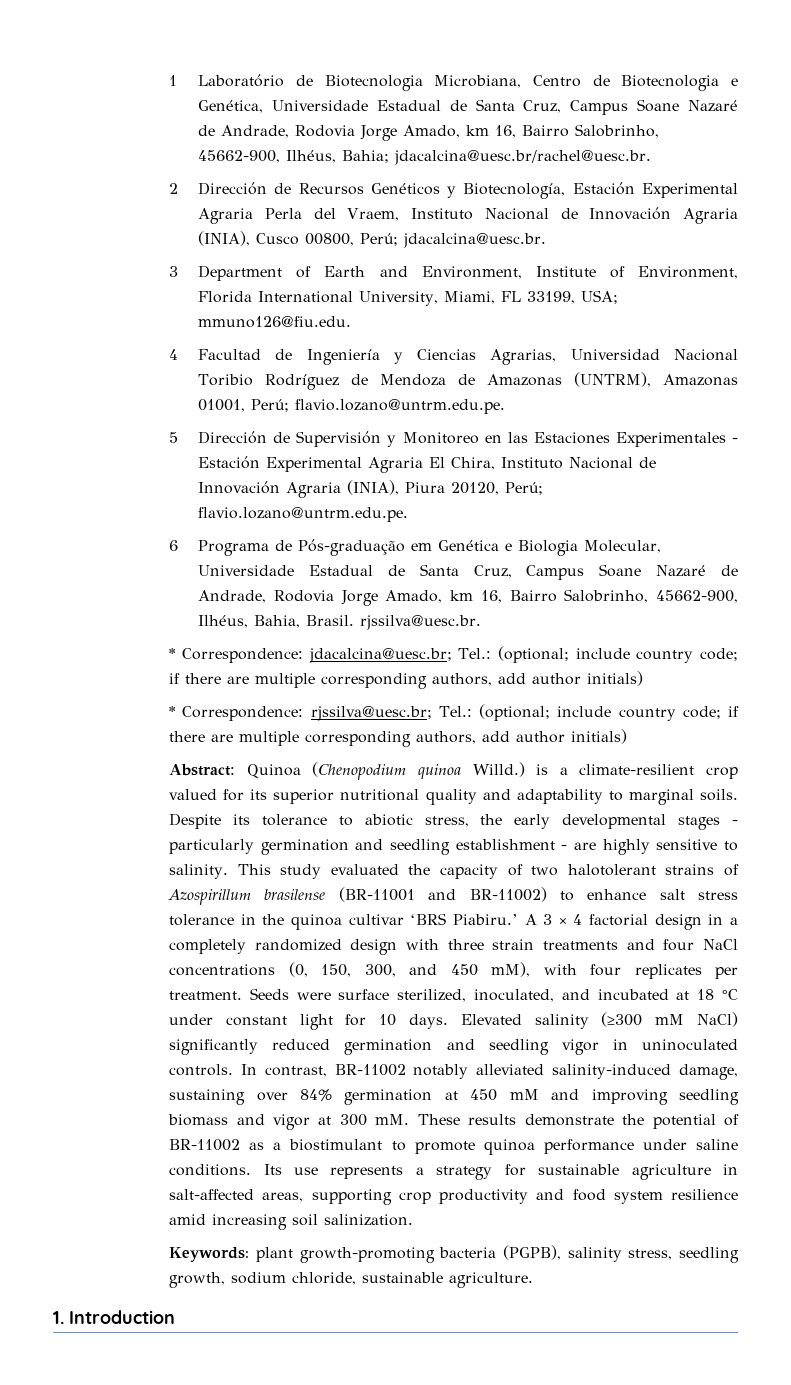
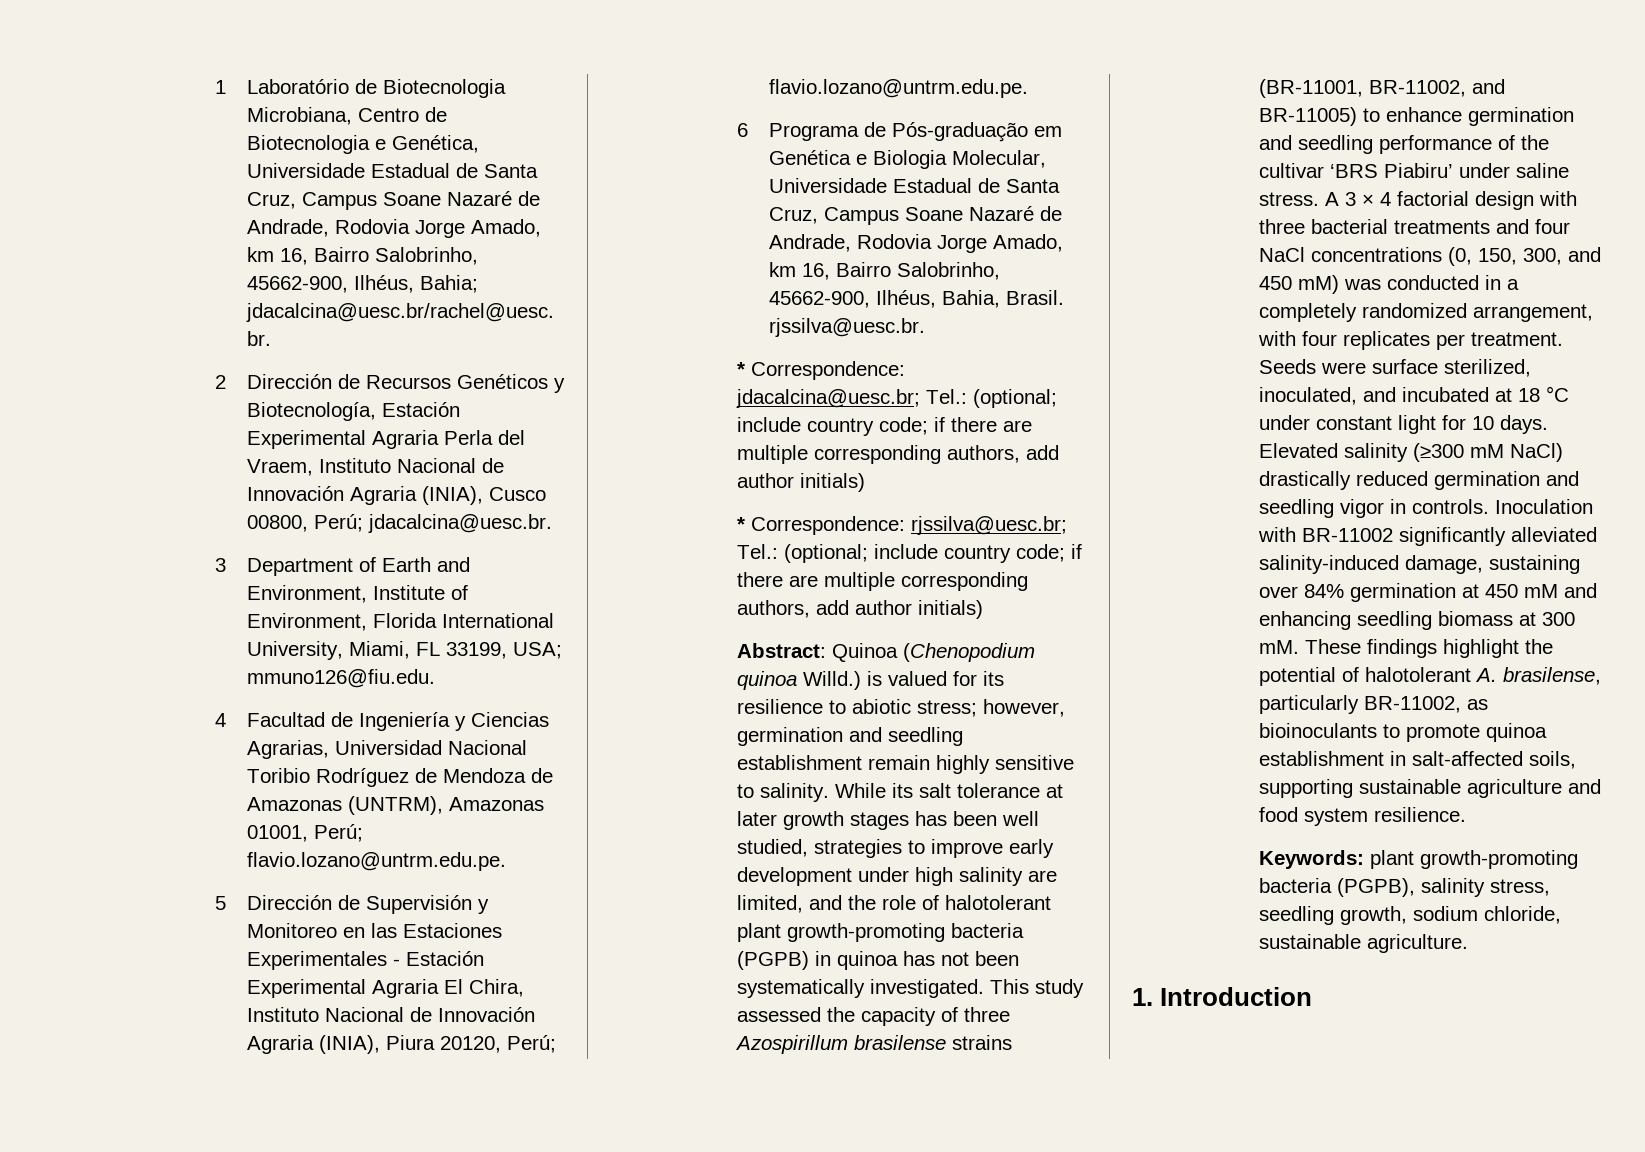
- Abstract: Quinoa (Chenopodium quinoa Willd.) is a climate-resilient crop valued for its superior nutritional quality and adaptability to marginal soils. Despite its tolerance to abiotic stress, the early developmental stages - particularly germination and seedling establishment - are highly sensitive to salinity.
+ Abstract: Quinoa (Chenopodium quinoa Willd.) is valued for its resilience to abiotic stress; however, germination and seedling establishment remain highly sensitive to salinity.
+ While its salt tolerance at later growth stages has been well studied, strategies to improve early development under high salinity are limited, and the role of halotolerant plant growth-promoting bacteria (PGPB) in quinoa has not been systematically investigated.
- This study evaluated the capacity of two halotolerant strains of Azospirillum brasilense (BR-11001 and BR-11002) to enhance salt stress tolerance in the quinoa cultivar ‘BRS Piabiru.’
+ This study assessed the capacity of three Azospirillum brasilense strains (BR-11001, BR-11002, and BR-11005) to enhance germination and seedling performance of the cultivar ‘BRS Piabiru’ under saline stress.
- A 3 × 4 factorial design in a completely randomized design with three strain treatments and four NaCl concentrations (0, 150, 300, and 450 mM), with four replicates per treatment.
+ A 3 × 4 factorial design with three bacterial treatments and four NaCl concentrations (0, 150, 300, and 450 mM) was conducted in a completely randomized arrangement, with four replicates per treatment.
- Elevated salinity (≥300 mM NaCl) significantly reduced germination and seedling vigor in uninoculated controls. In contrast, BR-11002 notably alleviated salinity-induced damage, sustaining over 84% germination at 450 mM and improving seedling biomass and vigor at 300 mM.
+ Elevated salinity (≥300 mM NaCl) drastically reduced germination and seedling vigor in controls. Inoculation with BR-11002 significantly alleviated salinity-induced damage, sustaining over 84% germination at 450 mM and enhancing seedling biomass at 300 mM.
- These results demonstrate the potential of BR-11002 as a biostimulant to promote quinoa performance under saline conditions. Its use represents a strategy for sustainable agriculture in salt-affected areas, supporting crop productivity and food system resilience amid increasing soil salinization.
+ These findings highlight the potential of halotolerant A. brasilense, particularly BR-11002, as bioinoculants to promote quinoa establishment in salt-affected soils, supporting sustainable agriculture and food system resilience.

